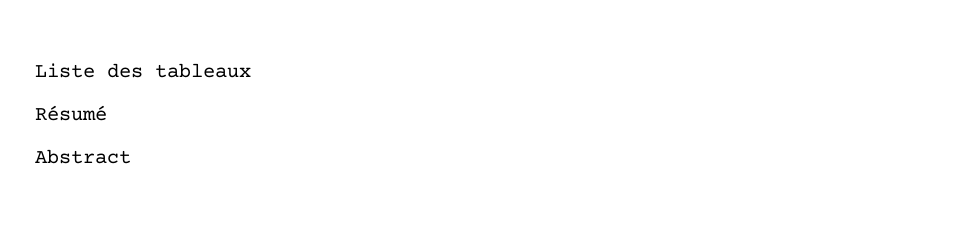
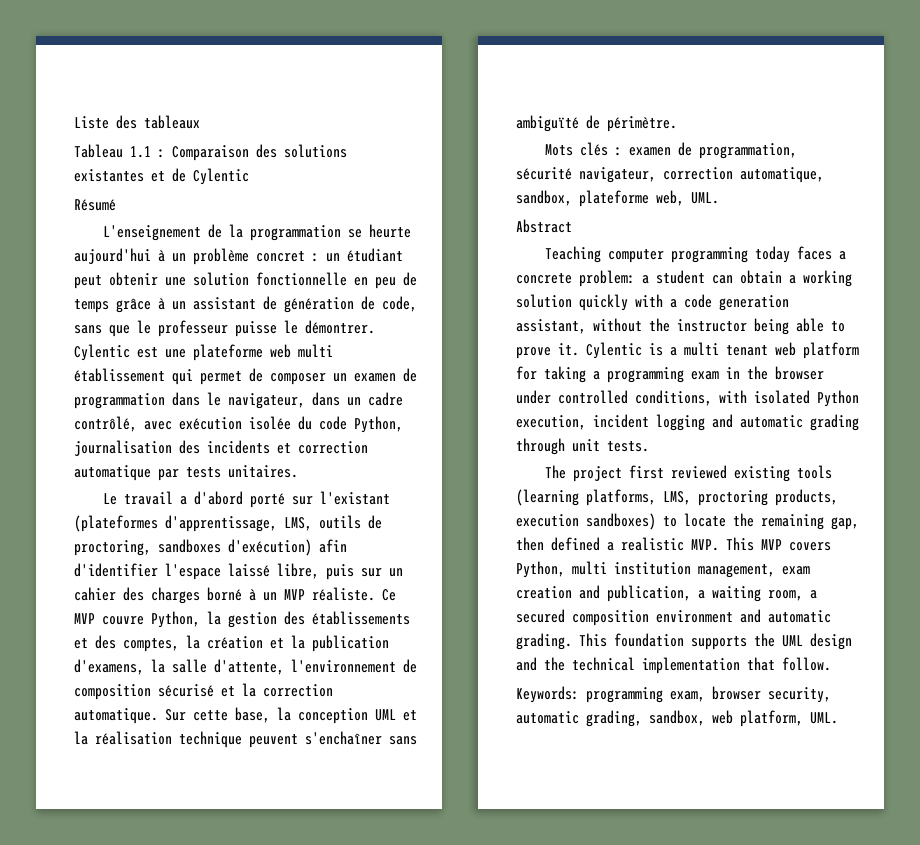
+ Tableau 1.1 : Comparaison des solutions existantes et de Cylentic
  Résumé
+ L'enseignement de la programmation se heurte aujourd'hui à un problème concret : un étudiant peut obtenir une solution fonctionnelle en peu de temps grâce à un assistant de génération de code, sans que le professeur puisse le démontrer. Cylentic est une plateforme web multi établissement qui permet de composer un examen de programmation dans le navigateur, dans un cadre contrôlé, avec exécution isolée du code Python, journalisation des incidents et correction automatique par tests unitaires.
+ Le travail a d'abord porté sur l'existant (plateformes d'apprentissage, LMS, outils de proctoring, sandboxes d'exécution) afin d'identifier l'espace laissé libre, puis sur un cahier des charges borné à un MVP réaliste. Ce MVP couvre Python, la gestion des établissements et des comptes, la création et la publication d'examens, la salle d'attente, l'environnement de composition sécurisé et la correction automatique. Sur cette base, la conception UML et la réalisation technique peuvent s'enchaîner sans ambiguïté de périmètre.
+ Mots clés : examen de programmation, sécurité navigateur, correction automatique, sandbox, plateforme web, UML.
  Abstract
+ Teaching computer programming today faces a concrete problem: a student can obtain a working solution quickly with a code generation assistant, without the instructor being able to prove it. Cylentic is a multi tenant web platform for taking a programming exam in the browser under controlled conditions, with isolated Python execution, incident logging and automatic grading through unit tests.
+ The project first reviewed existing tools (learning platforms, LMS, proctoring products, execution sandboxes) to locate the remaining gap, then defined a realistic MVP. This MVP covers Python, multi institution management, exam creation and publication, a waiting room, a secured composition environment and automatic grading. This foundation supports the UML design and the technical implementation that follow.
+ Keywords: programming exam, browser security, automatic grading, sandbox, web platform, UML.

